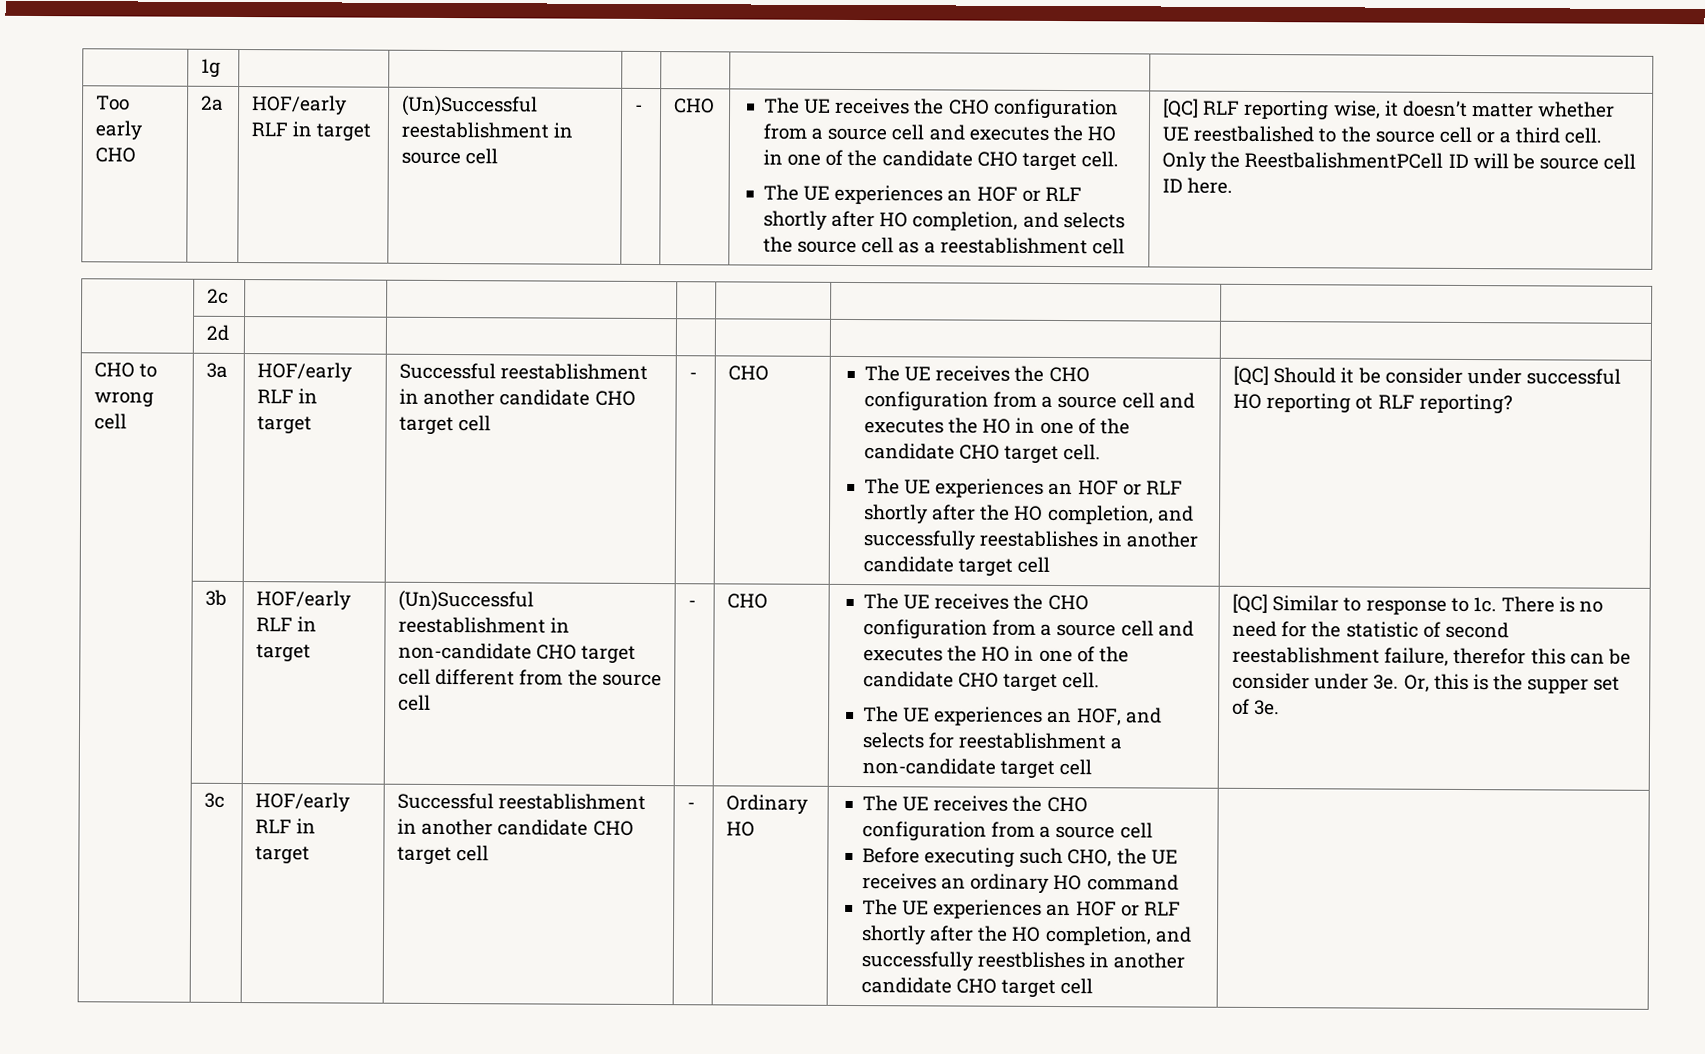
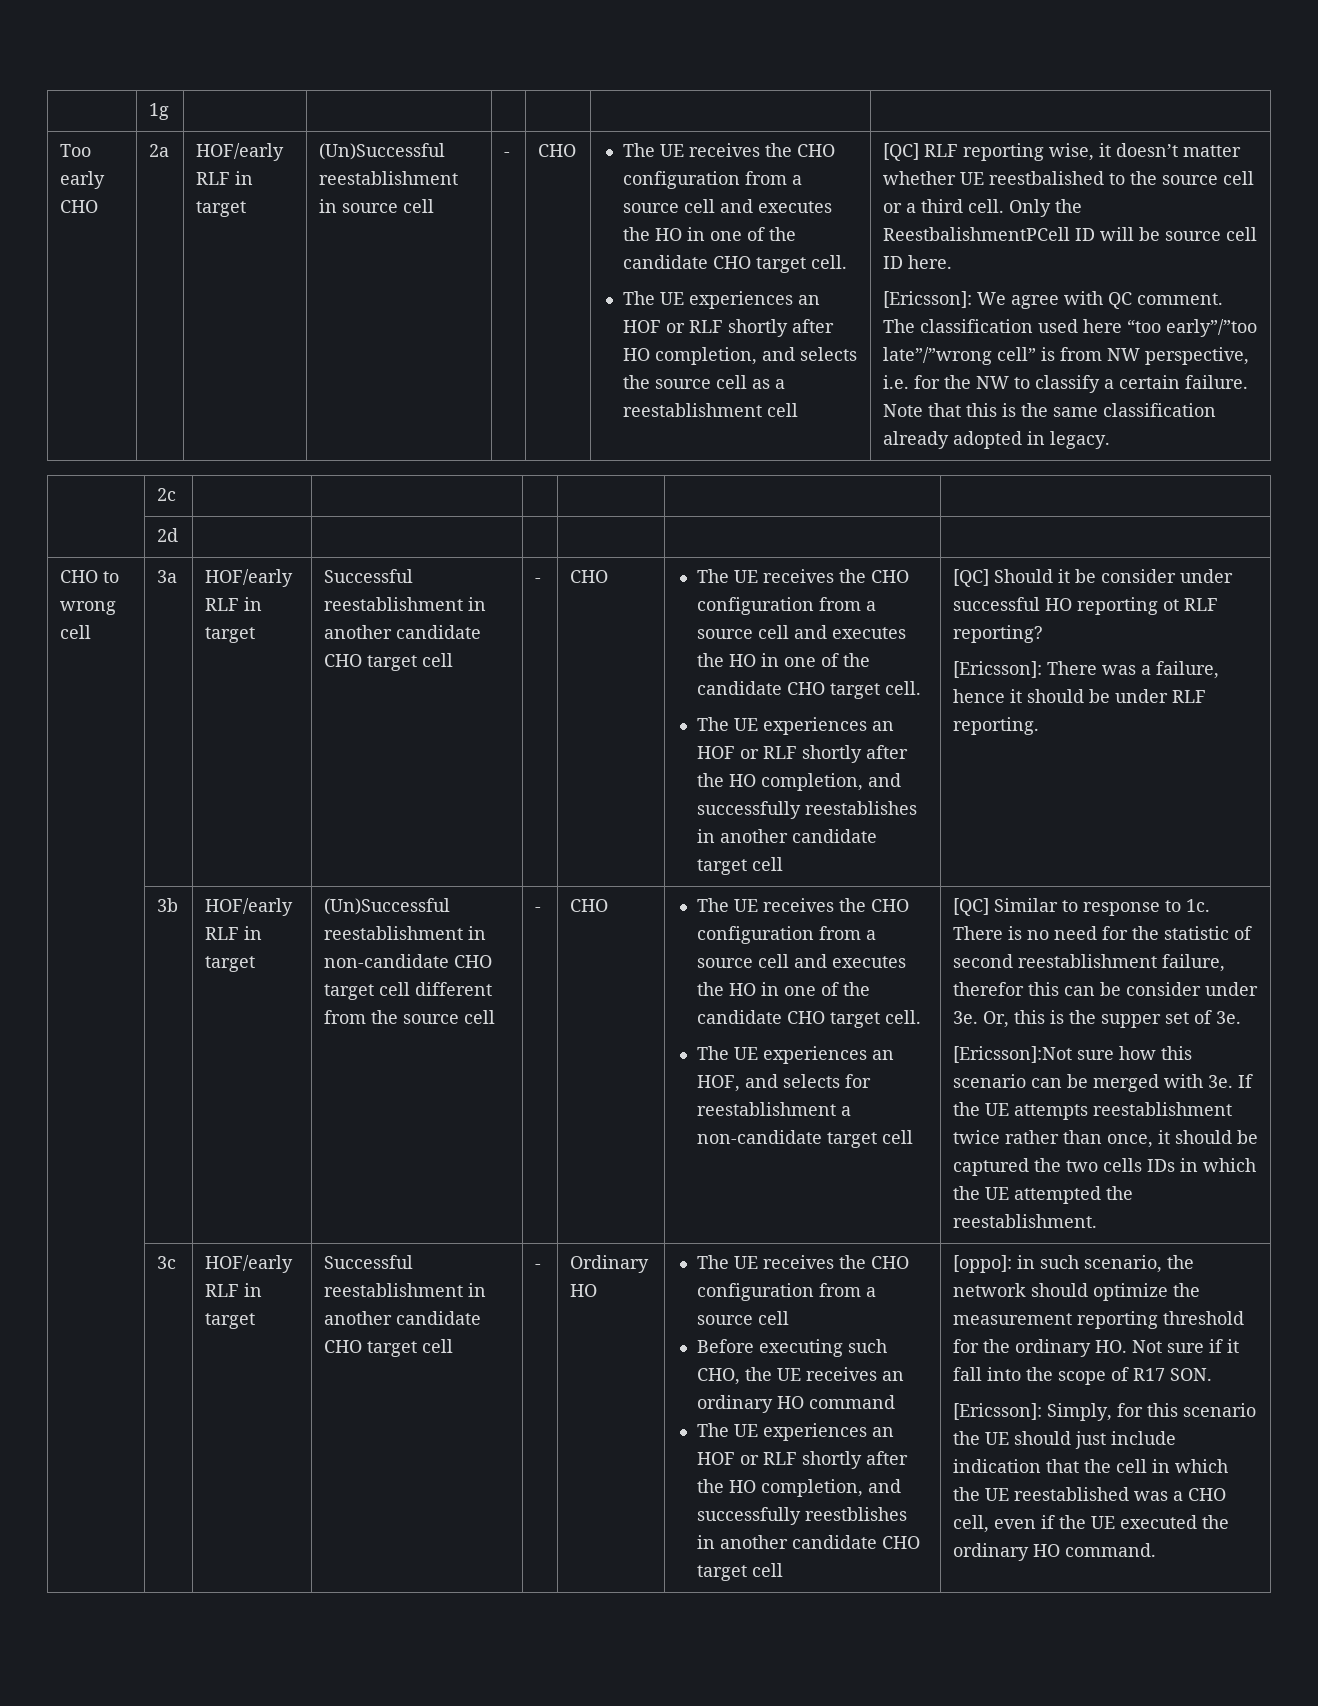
+ [Ericsson]: We agree with QC comment. The classification used here “too early”/”too late”/”wrong cell” is from NW perspective, i.e. for the NW to classify a certain failure. Note that this is the same classification already adopted in legacy.
+ [Ericsson]: There was a failure, hence it should be under RLF reporting.
+ [Ericsson]:Not sure how this scenario can be merged with 3e. If the UE attempts reestablishment twice rather than once, it should be captured the two cells IDs in which the UE attempted the reestablishment.
+ [oppo]: in such scenario, the network should optimize the measurement reporting threshold for the ordinary HO. Not sure if it fall into the scope of R17 SON.
+ [Ericsson]: Simply, for this scenario the UE should just include indication that the cell in which the UE reestablished was a CHO cell, even if the UE executed the ordinary HO command.

